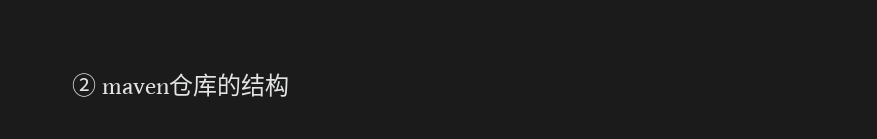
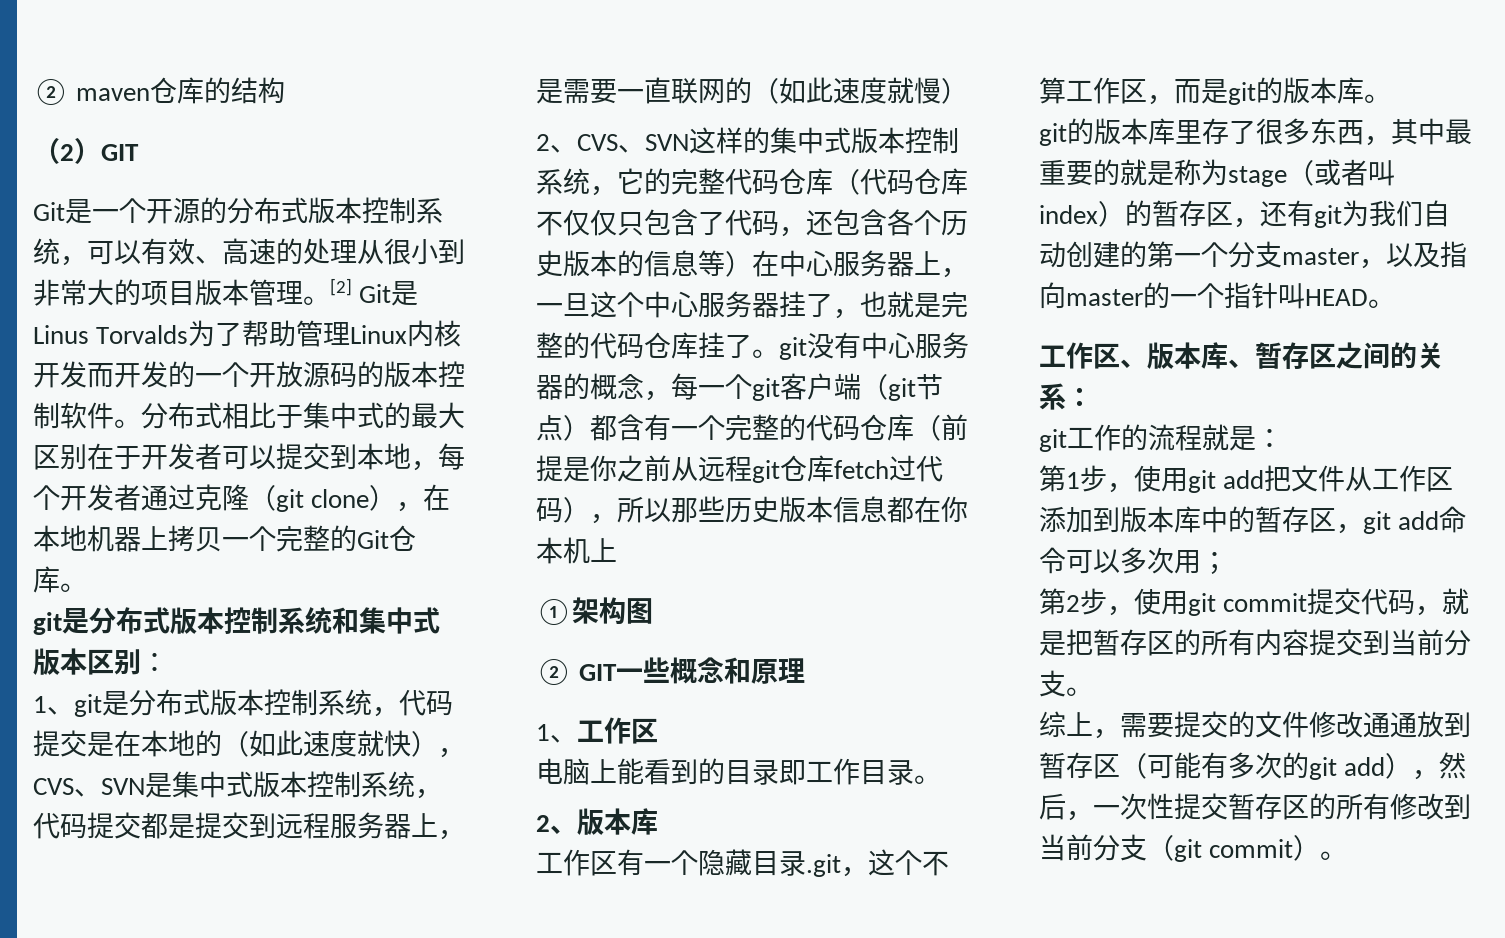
+ （2）GIT
+ Git是一个开源的分布式版本控制系统，可以有效、高速的处理从很小到非常大的项目版本管理。[2] Git是Linus Torvalds为了帮助管理Linux内核开发而开发的一个开放源码的版本控制软件。分布式相比于集中式的最大区别在于开发者可以提交到本地，每个开发者通过克隆（git clone），在本地机器上拷贝一个完整的Git仓库。
+ git是分布式版本控制系统和集中式版本区别：
+ 1、git是分布式版本控制系统，代码提交是在本地的（如此速度就快），CVS、SVN是集中式版本控制系统，代码提交都是提交到远程服务器上，是需要一直联网的（如此速度就慢）
+ 2、CVS、SVN这样的集中式版本控制系统，它的完整代码仓库（代码仓库不仅仅只包含了代码，还包含各个历史版本的信息等）在中心服务器上，一旦这个中心服务器挂了，也就是完整的代码仓库挂了。git没有中心服务器的概念，每一个git客户端（git节点）都含有一个完整的代码仓库（前提是你之前从远程git仓库fetch过代码），所以那些历史版本信息都在你本机上
+ ①架构图
+ ② GIT一些概念和原理
+ 1、工作区
+ 电脑上能看到的目录即工作目录。
+ 2、版本库
+ 工作区有一个隐藏目录.git，这个不算工作区，而是git的版本库。
+ git的版本库里存了很多东西，其中最重要的就是称为stage（或者叫index）的暂存区，还有git为我们自动创建的第一个分支master，以及指向master的一个指针叫HEAD。
+ 工作区、版本库、暂存区之间的关系：
+ git工作的流程就是：
+ 第1步，使用git add把文件从工作区添加到版本库中的暂存区，git add命令可以多次用；
+ 第2步，使用git commit提交代码，就是把暂存区的所有内容提交到当前分支。
+ 综上，需要提交的文件修改通通放到暂存区（可能有多次的git add），然后，一次性提交暂存区的所有修改到当前分支（git commit）。

